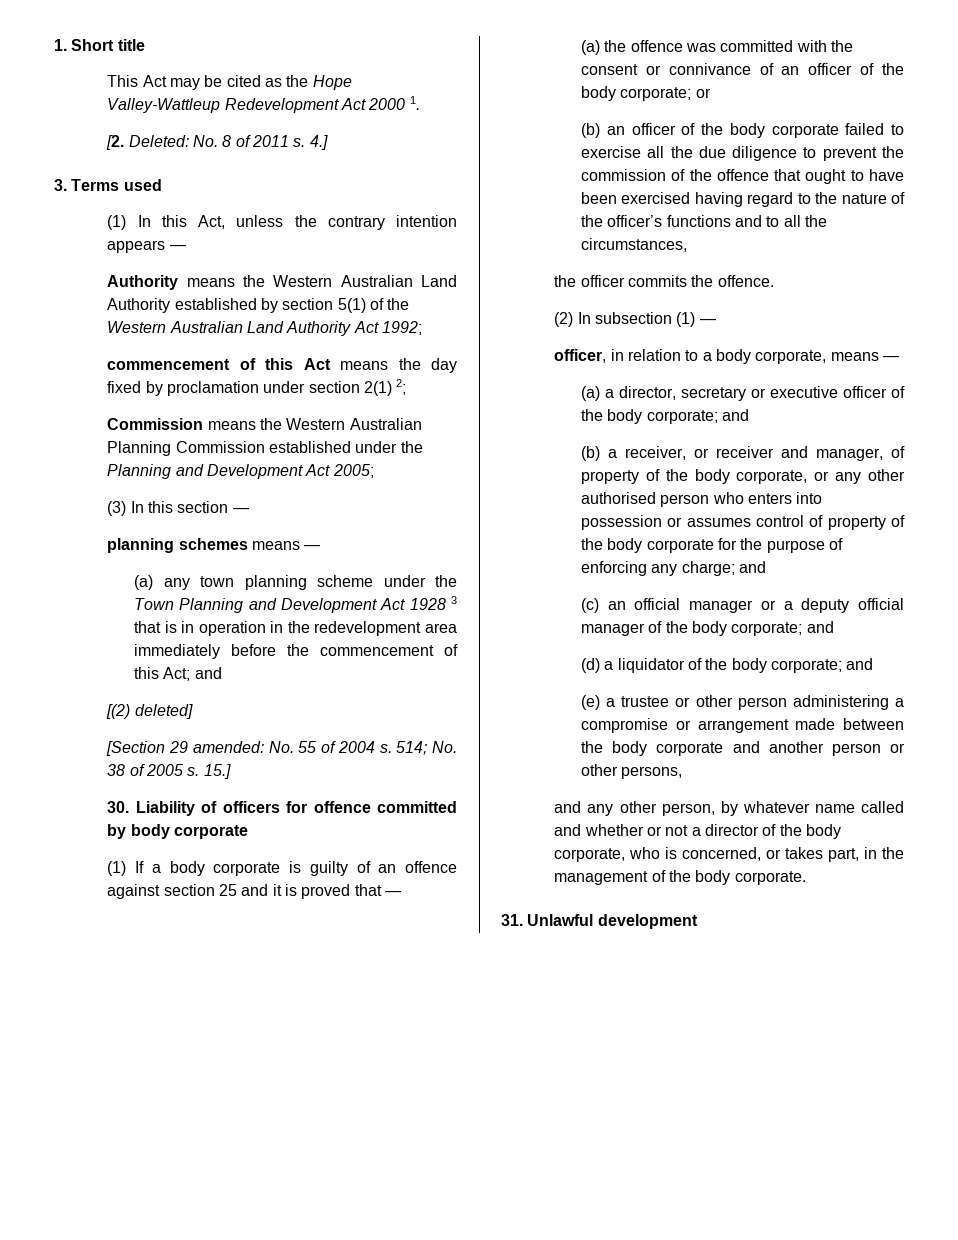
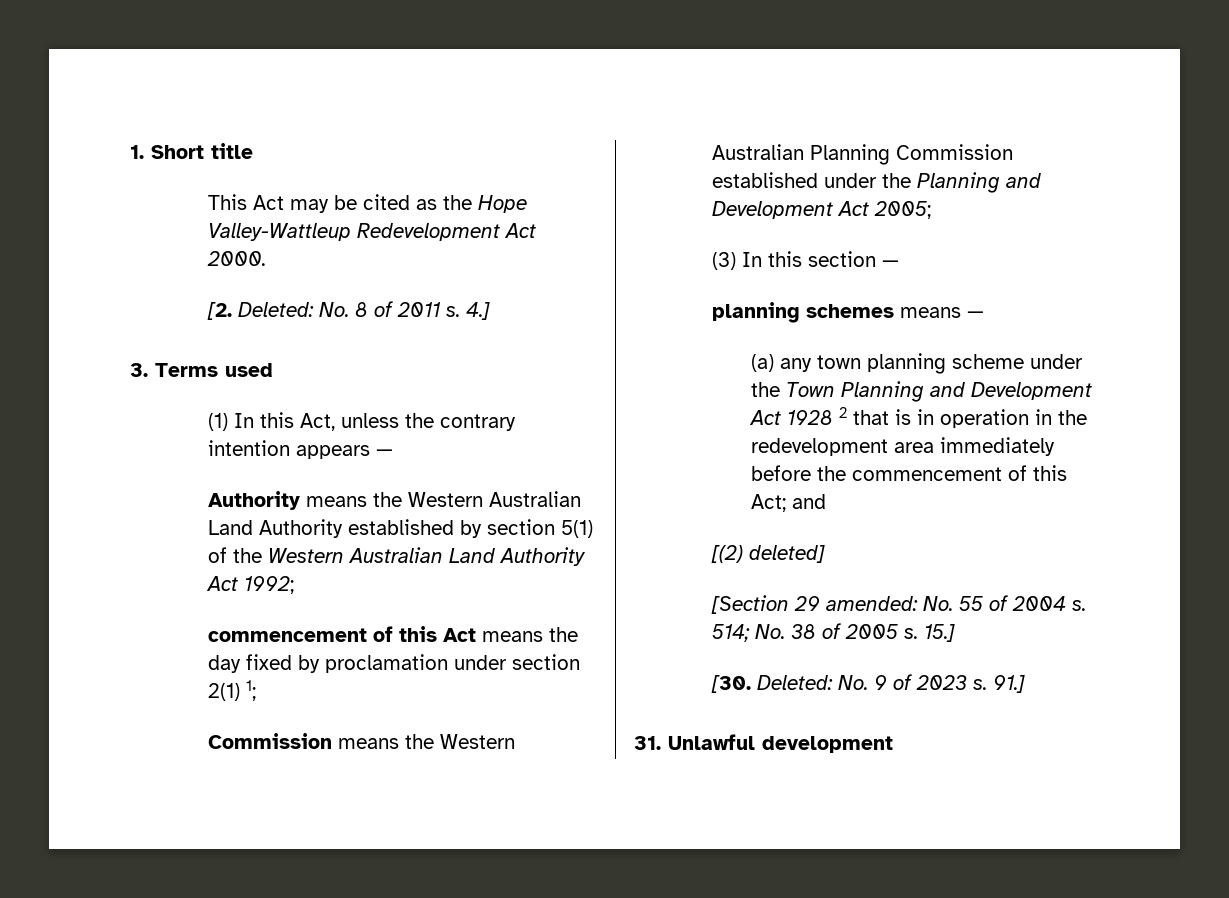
- This Act may be cited as the Hope Valley-Wattleup Redevelopment Act 2000 1.
+ This Act may be cited as the Hope Valley-Wattleup Redevelopment Act 2000.
- commencement of this Act means the day fixed by proclamation under section 2(1) 2;
+ commencement of this Act means the day fixed by proclamation under section 2(1) 1;
- (a) any town planning scheme under the Town Planning and Development Act 1928 3 that is in operation in the redevelopment area immediately before the commencement of this Act; and
+ (a) any town planning scheme under the Town Planning and Development Act 1928 2 that is in operation in the redevelopment area immediately before the commencement of this Act; and
- 30. Liability of officers for offence committed by body corporate
- (1) If a body corporate is guilty of an offence against section 25 and it is proved that —
- (a) the offence was committed with the consent or connivance of an officer of the body corporate; or
- (b) an officer of the body corporate failed to exercise all the due diligence to prevent the commission of the offence that ought to have been exercised having regard to the nature of the officer’s functions and to all the circumstances,
- the officer commits the offence.
- (2) In subsection (1) —
- officer, in relation to a body corporate, means —
- (a) a director, secretary or executive officer of the body corporate; and
- (b) a receiver, or receiver and manager, of property of the body corporate, or any other authorised person who enters into possession or assumes control of property of the body corporate for the purpose of enforcing any charge; and
- (c) an official manager or a deputy official manager of the body corporate; and
- (d) a liquidator of the body corporate; and
- (e) a trustee or other person administering a compromise or arrangement made between the body corporate and another person or other persons,
- and any other person, by whatever name called and whether or not a director of the body corporate, who is concerned, or takes part, in the management of the body corporate.
+ [30. Deleted: No. 9 of 2023 s. 91.]

